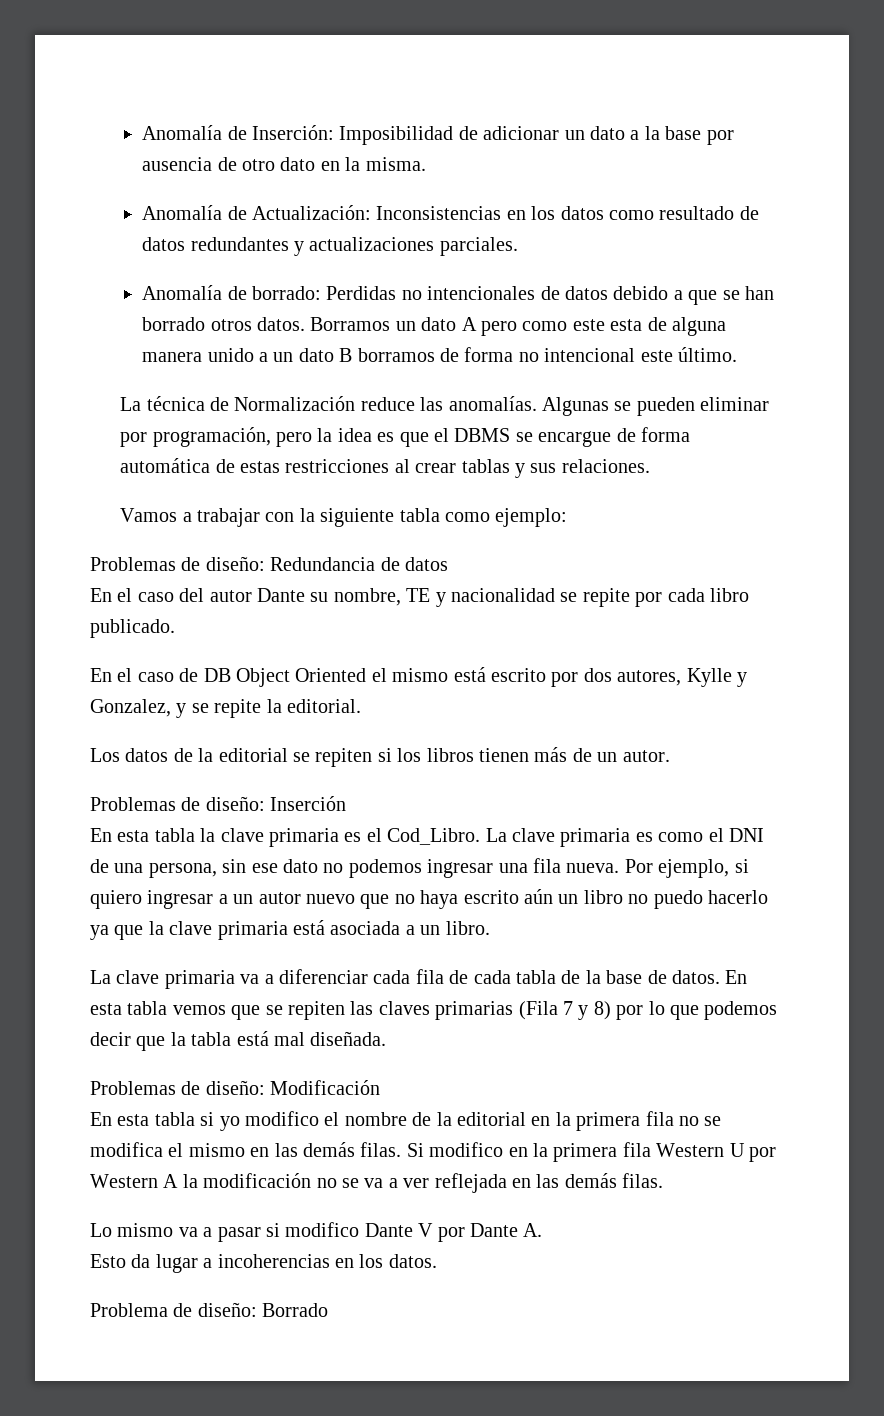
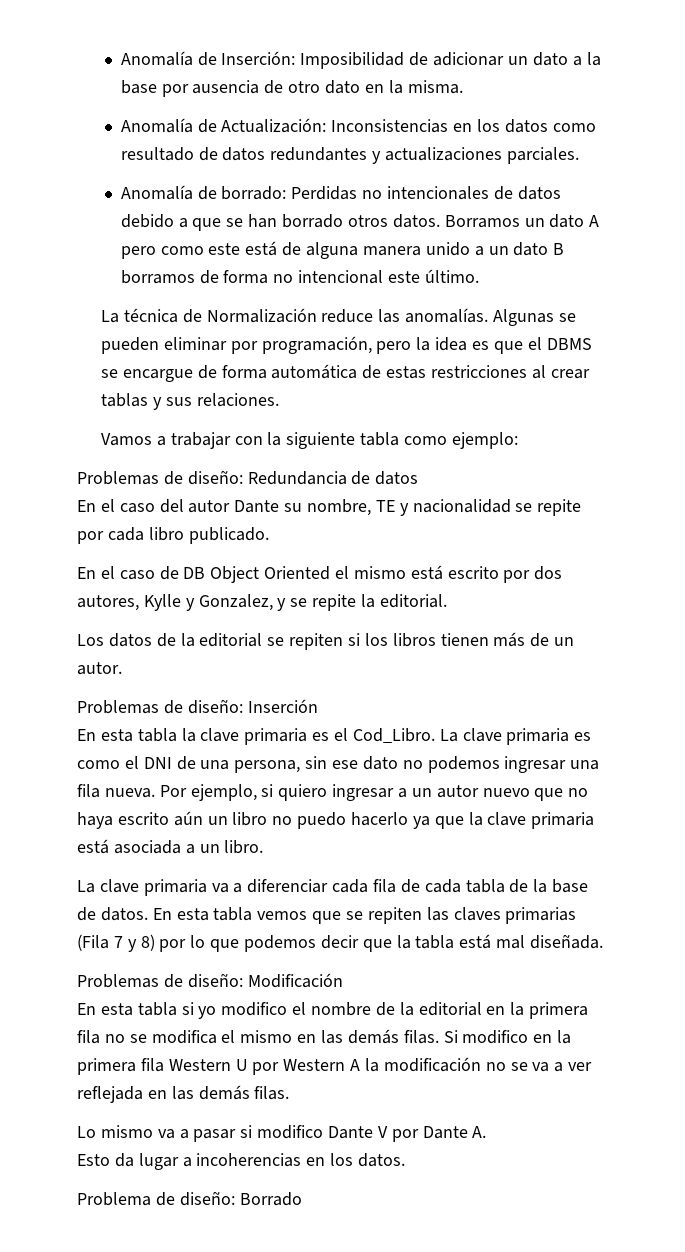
- Borramos un dato A pero como este esta de alguna manera unido a un dato B borramos de forma no intencional este último.
+ Borramos un dato A pero como este está de alguna manera unido a un dato B borramos de forma no intencional este último.

